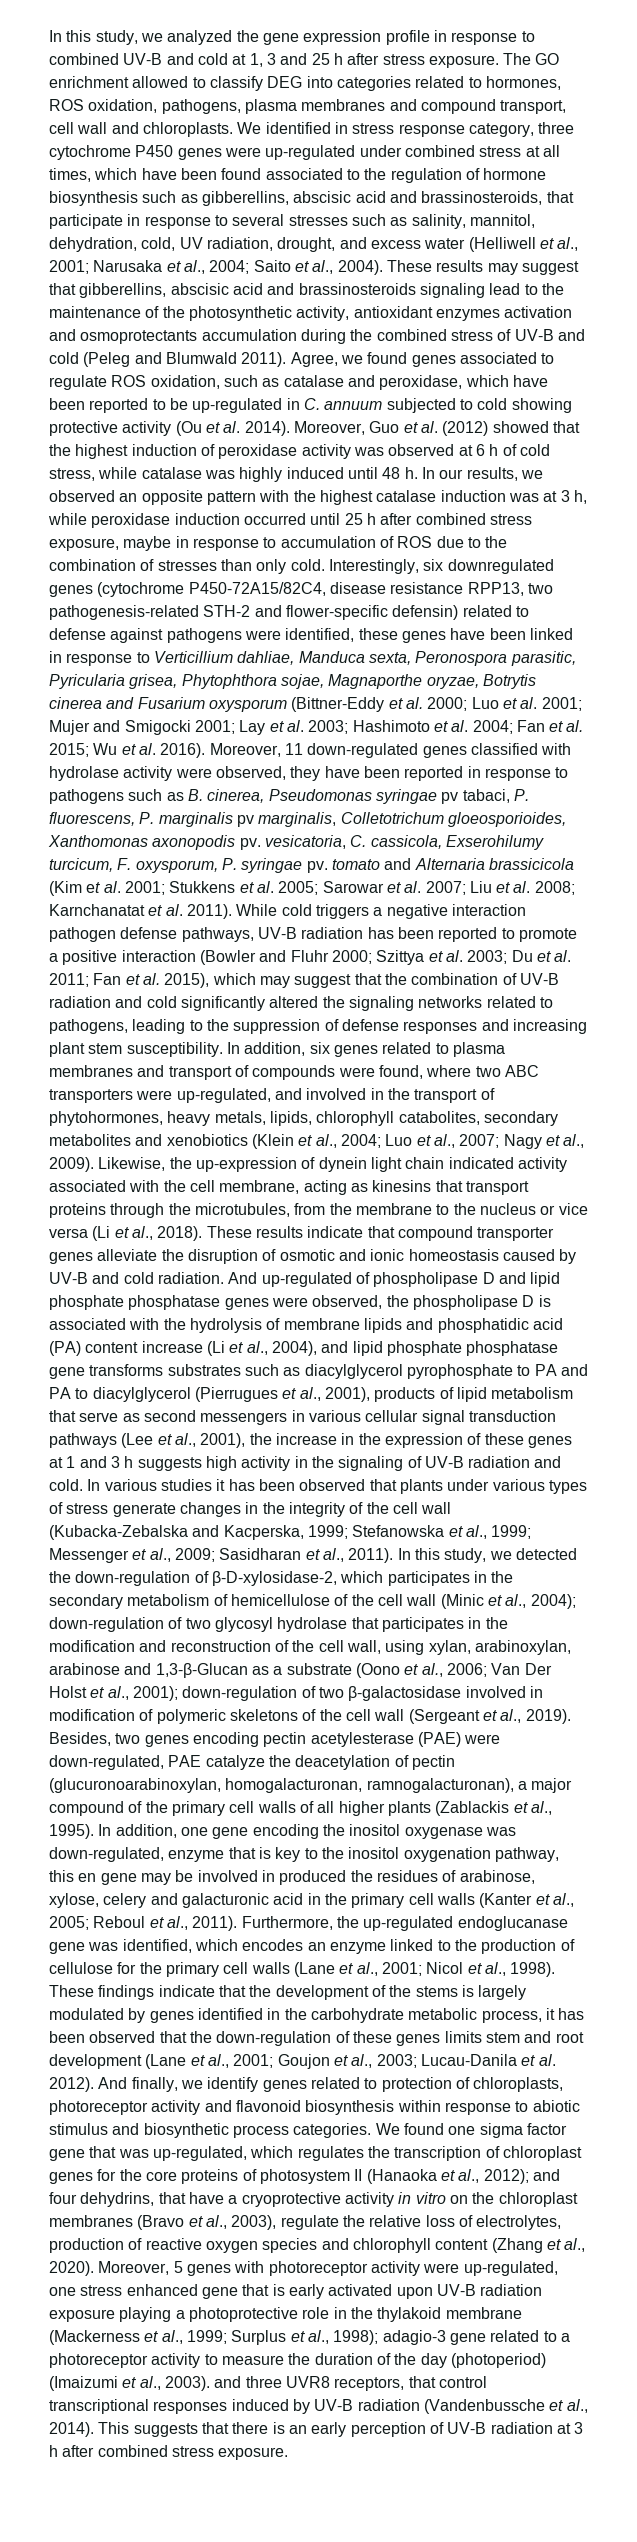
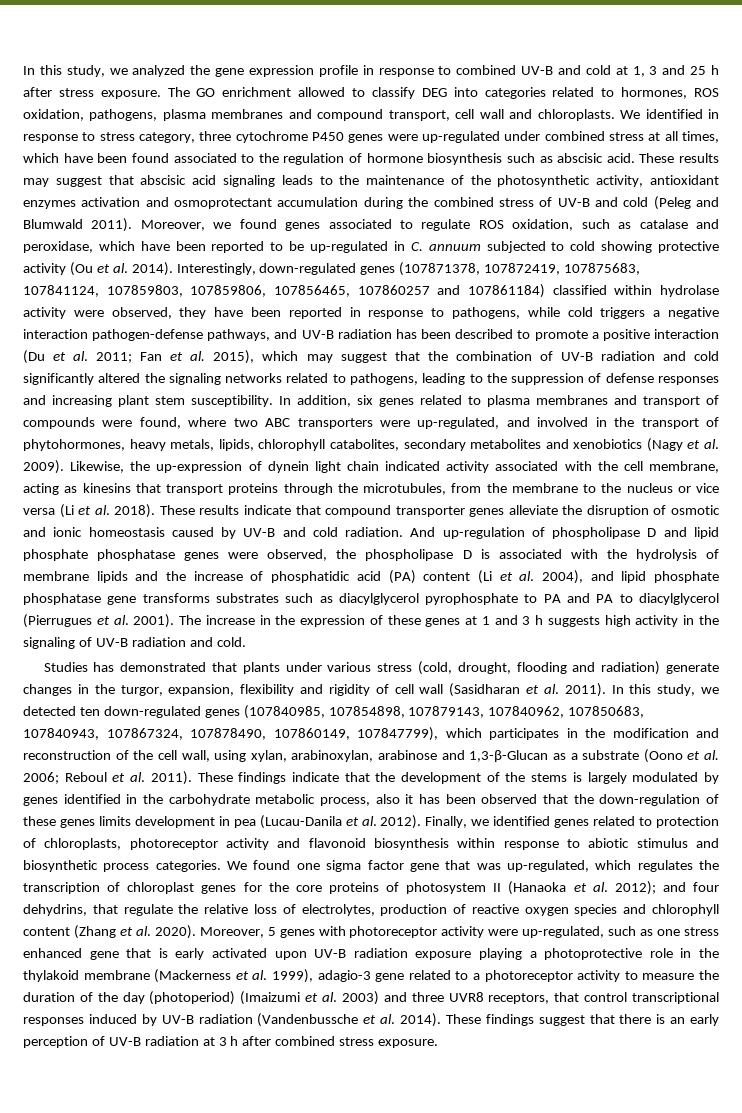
- We identified in stress response category, three cytochrome P450 genes were up-regulated under combined stress at all times, which have been found associated to the regulation of hormone biosynthesis such as gibberellins, abscisic acid and brassinosteroids, that participate in response to several stresses such as salinity, mannitol, dehydration, cold, UV radiation, drought, and excess water (Helliwell et al., 2001; Narusaka et al., 2004; Saito et al., 2004).
+ We identified in response to stress category, three cytochrome P450 genes were up-regulated under combined stress at all times, which have been found associated to the regulation of hormone biosynthesis such as abscisic acid.
- These results may suggest that gibberellins, abscisic acid and brassinosteroids signaling lead to the maintenance of the photosynthetic activity, antioxidant enzymes activation and osmoprotectants accumulation during the combined stress of UV-B and cold (Peleg and Blumwald 2011).
+ These results may suggest that abscisic acid signaling leads to the maintenance of the photosynthetic activity, antioxidant enzymes activation and osmoprotectant accumulation during the combined stress of UV-B and cold (Peleg and Blumwald 2011).
- Agree, we found genes associated to regulate ROS oxidation, such as catalase and peroxidase, which have been reported to be up-regulated in C. annuum subjected to cold showing protective activity (Ou et al. 2014).
+ Moreover, we found genes associated to regulate ROS oxidation, such as catalase and peroxidase, which have been reported to be up-regulated in C. annuum subjected to cold showing protective activity (Ou et al. 2014).
- Moreover, Guo et al. (2012) showed that the highest induction of peroxidase activity was observed at 6 h of cold stress, while catalase was highly induced until 48 h. In our results, we observed an opposite pattern with the highest catalase induction was at 3 h, while peroxidase induction occurred until 25 h after combined stress exposure, maybe in response to accumulation of ROS due to the combination of stresses than only cold. Interestingly, six downregulated genes (cytochrome P450-72A15/82C4, disease resistance RPP13, two pathogenesis-related STH-2 and flower-specific defensin) related to defense against pathogens were identified, these genes have been linked in response to Verticillium dahliae, Manduca sexta, Peronospora parasitic, Pyricularia grisea, Phytophthora sojae, Magnaporthe oryzae, Botrytis cinerea and Fusarium oxysporum (Bittner-Eddy et al. 2000; Luo et al. 2001; Mujer and Smigocki 2001; Lay et al. 2003; Hashimoto et al. 2004; Fan et al. 2015; Wu et al. 2016). Moreover, 11 down-regulated genes classified with hydrolase activity were observed, they have been reported in response to pathogens such as B. cinerea, Pseudomonas syringae pv tabaci, P. fluorescens, P. marginalis pv marginalis, Colletotrichum gloeosporioides, Xanthomonas axonopodis pv. vesicatoria, C. cassicola, Exserohilumy turcicum, F. oxysporum, P. syringae pv. tomato and Alternaria brassicicola (Kim et al. 2001; Stukkens et al. 2005; Sarowar et al. 2007; Liu et al. 2008; Karnchanatat et al. 2011). While cold triggers a negative interaction pathogen defense pathways, UV-B radiation has been reported to promote a positive interaction (Bowler and Fluhr 2000; Szittya et al. 2003; Du et al. 2011;
+ Interestingly, down-regulated genes (107871378, 107872419, 107875683, 107841124, 107859803, 107859806, 107856465, 107860257 and 107861184) classified within hydrolase activity were observed, they have been reported in response to pathogens, while cold triggers a negative interaction pathogen-defense pathways, and UV-B radiation has been described to promote a positive interaction (Du et al. 2011;
- In addition, six genes related to plasma membranes and transport of compounds were found, where two ABC transporters were up-regulated, and involved in the transport of phytohormones, heavy metals, lipids, chlorophyll catabolites, secondary metabolites and xenobiotics (Klein et al., 2004; Luo et al., 2007; Nagy et al., 2009).
+ In addition, six genes related to plasma membranes and transport of compounds were found, where two ABC transporters were up-regulated, and involved in the transport of phytohormones, heavy metals, lipids, chlorophyll catabolites, secondary metabolites and xenobiotics (Nagy et al. 2009).
- Likewise, the up-expression of dynein light chain indicated activity associated with the cell membrane, acting as kinesins that transport proteins through the microtubules, from the membrane to the nucleus or vice versa (Li et al., 2018).
+ Likewise, the up-expression of dynein light chain indicated activity associated with the cell membrane, acting as kinesins that transport proteins through the microtubules, from the membrane to the nucleus or vice versa (Li et al. 2018).
- And up-regulated of phospholipase D and lipid phosphate phosphatase genes were observed, the phospholipase D is associated with the hydrolysis of membrane lipids and phosphatidic acid (PA) content increase (Li et al., 2004), and lipid phosphate phosphatase gene transforms substrates such as diacylglycerol pyrophosphate to PA and PA to diacylglycerol (Pierrugues et al., 2001), products of lipid metabolism that serve as second messengers in various cellular signal transduction pathways (Lee et al., 2001), the increase in the expression of these genes at 1 and 3 h suggests high activity in the signaling of UV-B radiation and cold. In various studies it has been observed that plants under various types of stress generate changes in the integrity of the cell wall (Kubacka-Zebalska and Kacperska, 1999; Stefanowska et al., 1999; Messenger et al., 2009; Sasidharan et al., 2011).
+ And up-regulation of phospholipase D and lipid phosphate phosphatase genes were observed, the phospholipase D is associated with the hydrolysis of membrane lipids and the increase of phosphatidic acid (PA) content (Li et al. 2004), and lipid phosphate phosphatase gene transforms substrates such as diacylglycerol pyrophosphate to PA and PA to diacylglycerol (Pierrugues et al. 2001). The increase in the expression of these genes at 1 and 3 h suggests high activity in the signaling of UV-B radiation and cold.
+ Studies has demonstrated that plants under various stress (cold, drought, flooding and radiation) generate changes in the turgor, expansion, flexibility and rigidity of cell wall (Sasidharan et al. 2011).
- In this study, we detected the down-regulation of β-D-xylosidase-2, which participates in the secondary metabolism of hemicellulose of the cell wall (Minic et al., 2004); down-regulation of two glycosyl hydrolase that participates in the modification and reconstruction of the cell wall, using xylan, arabinoxylan, arabinose and 1,3-β-Glucan as a substrate (Oono et al., 2006; Van Der Holst et al., 2001); down-regulation of two β-galactosidase involved in modification of polymeric skeletons of the cell wall (Sergeant et al., 2019). Besides, two genes encoding pectin acetylesterase (PAE) were down-regulated, PAE catalyze the deacetylation of pectin (glucuronoarabinoxylan, homogalacturonan, ramnogalacturonan), a major compound of the primary cell walls of all higher plants (Zablackis et al., 1995). In addition, one gene encoding the inositol oxygenase was down-regulated, enzyme that is key to the inositol oxygenation pathway, this en gene may be involved in produced the residues of arabinose, xylose, celery and galacturonic acid in the primary cell walls (Kanter et al., 2005; Reboul et al., 2011). Furthermore, the up-regulated endoglucanase gene was identified, which encodes an enzyme linked to the production of cellulose for the primary cell walls (Lane et al., 2001; Nicol et al., 1998).
+ In this study, we detected ten down-regulated genes (107840985, 107854898, 107879143, 107840962, 107850683, 107840943, 107867324, 107878490, 107860149, 107847799), which participates in the modification and reconstruction of the cell wall, using xylan, arabinoxylan, arabinose and 1,3-β-Glucan as a substrate (Oono et al. 2006; Reboul et al. 2011).
- These findings indicate that the development of the stems is largely modulated by genes identified in the carbohydrate metabolic process, it has been observed that the down-regulation of these genes limits stem and root development (Lane et al., 2001; Goujon et al., 2003; Lucau-Danila et al. 2012). And finally, we identify genes related to protection of chloroplasts, photoreceptor activity and flavonoid biosynthesis within response to abiotic stimulus and biosynthetic process categories.
+ These findings indicate that the development of the stems is largely modulated by genes identified in the carbohydrate metabolic process, also it has been observed that the down-regulation of these genes limits development in pea (Lucau-Danila et al. 2012). Finally, we identified genes related to protection of chloroplasts, photoreceptor activity and flavonoid biosynthesis within response to abiotic stimulus and biosynthetic process categories.
- We found one sigma factor gene that was up-regulated, which regulates the transcription of chloroplast genes for the core proteins of photosystem II (Hanaoka et al., 2012); and four dehydrins, that have a cryoprotective activity in vitro on the chloroplast membranes (Bravo et al., 2003), regulate the relative loss of electrolytes, production of reactive oxygen species and chlorophyll content (Zhang et al., 2020).
+ We found one sigma factor gene that was up-regulated, which regulates the transcription of chloroplast genes for the core proteins of photosystem II (Hanaoka et al. 2012); and four dehydrins, that regulate the relative loss of electrolytes, production of reactive oxygen species and chlorophyll content (Zhang et al. 2020).
- Moreover, 5 genes with photoreceptor activity were up-regulated, one stress enhanced gene that is early activated upon UV-B radiation exposure playing a photoprotective role in the thylakoid membrane (Mackerness et al., 1999; Surplus et al., 1998); adagio-3 gene related to a photoreceptor activity to measure the duration of the day (photoperiod) (Imaizumi et al., 2003). and three UVR8 receptors, that control transcriptional responses induced by UV-B radiation (Vandenbussche et al., 2014). This suggests that there is an early perception of UV-B radiation at 3 h after combined stress exposure.
+ Moreover, 5 genes with photoreceptor activity were up-regulated, such as one stress enhanced gene that is early activated upon UV-B radiation exposure playing a photoprotective role in the thylakoid membrane (Mackerness et al. 1999), adagio-3 gene related to a photoreceptor activity to measure the duration of the day (photoperiod) (Imaizumi et al. 2003) and three UVR8 receptors, that control transcriptional responses induced by UV-B radiation (Vandenbussche et al. 2014). These findings suggest that there is an early perception of UV-B radiation at 3 h after combined stress exposure.

